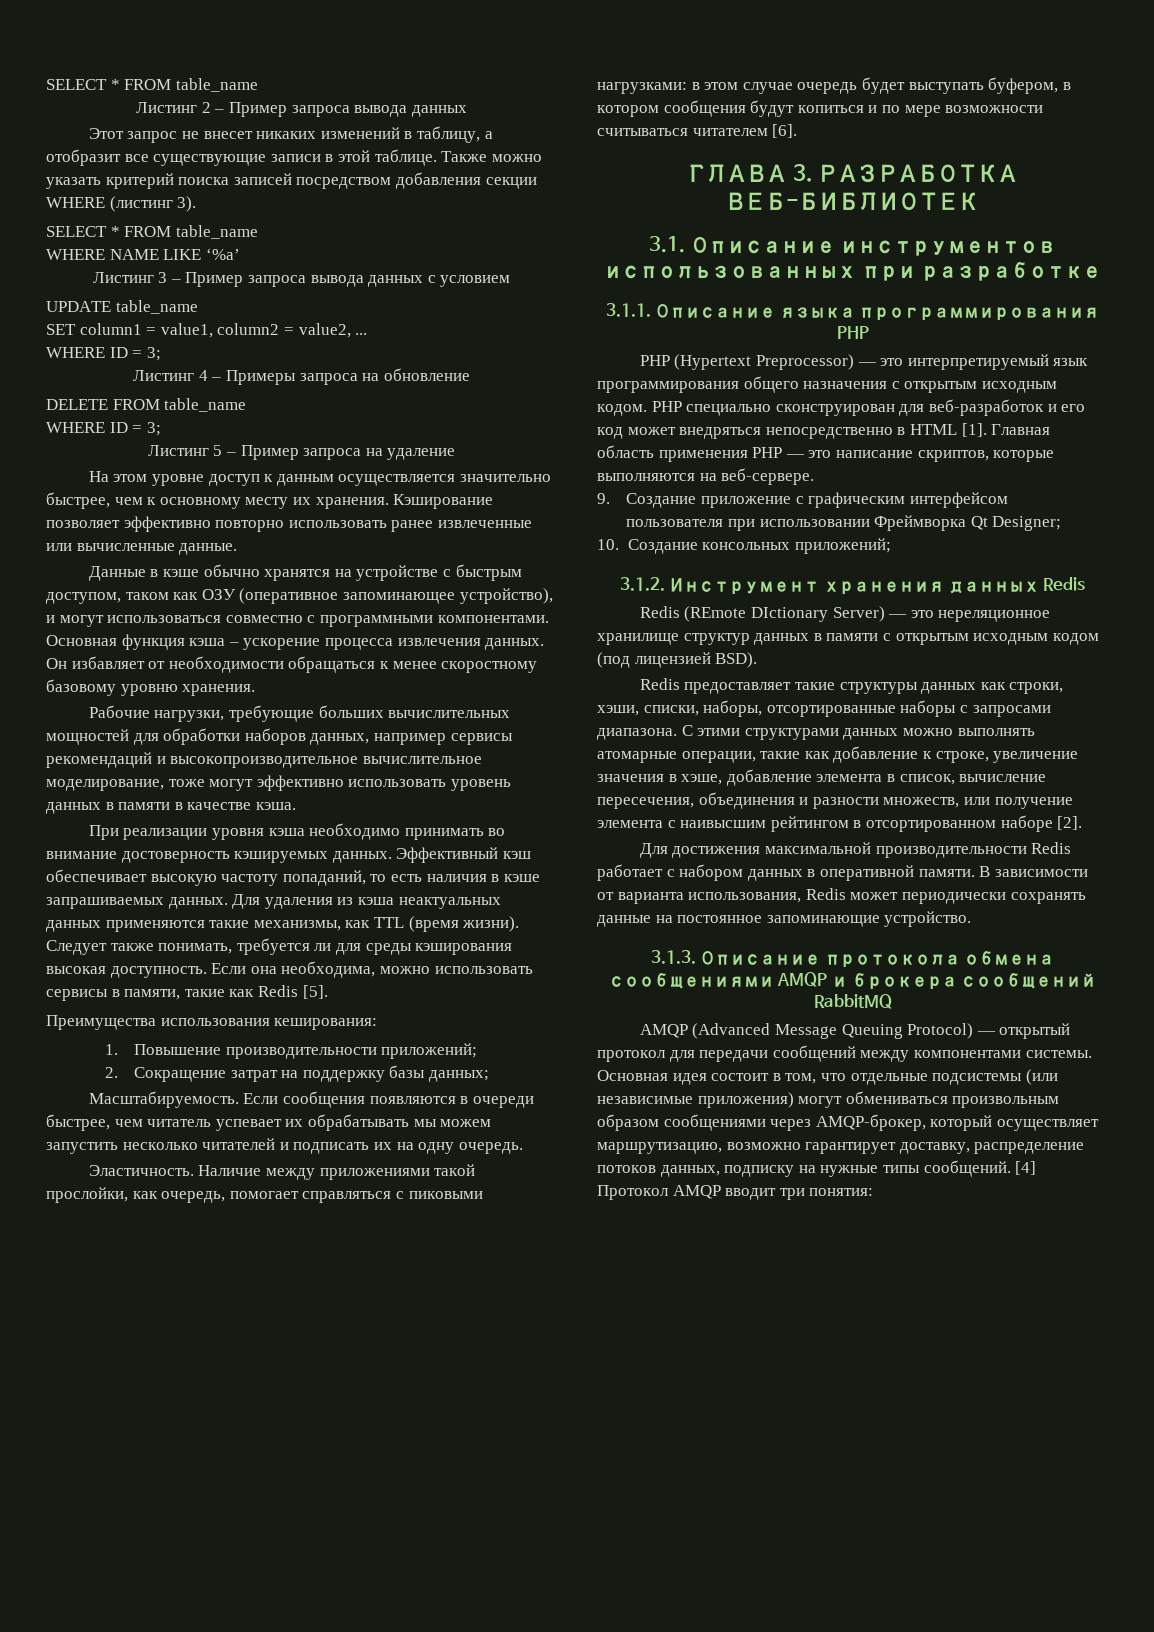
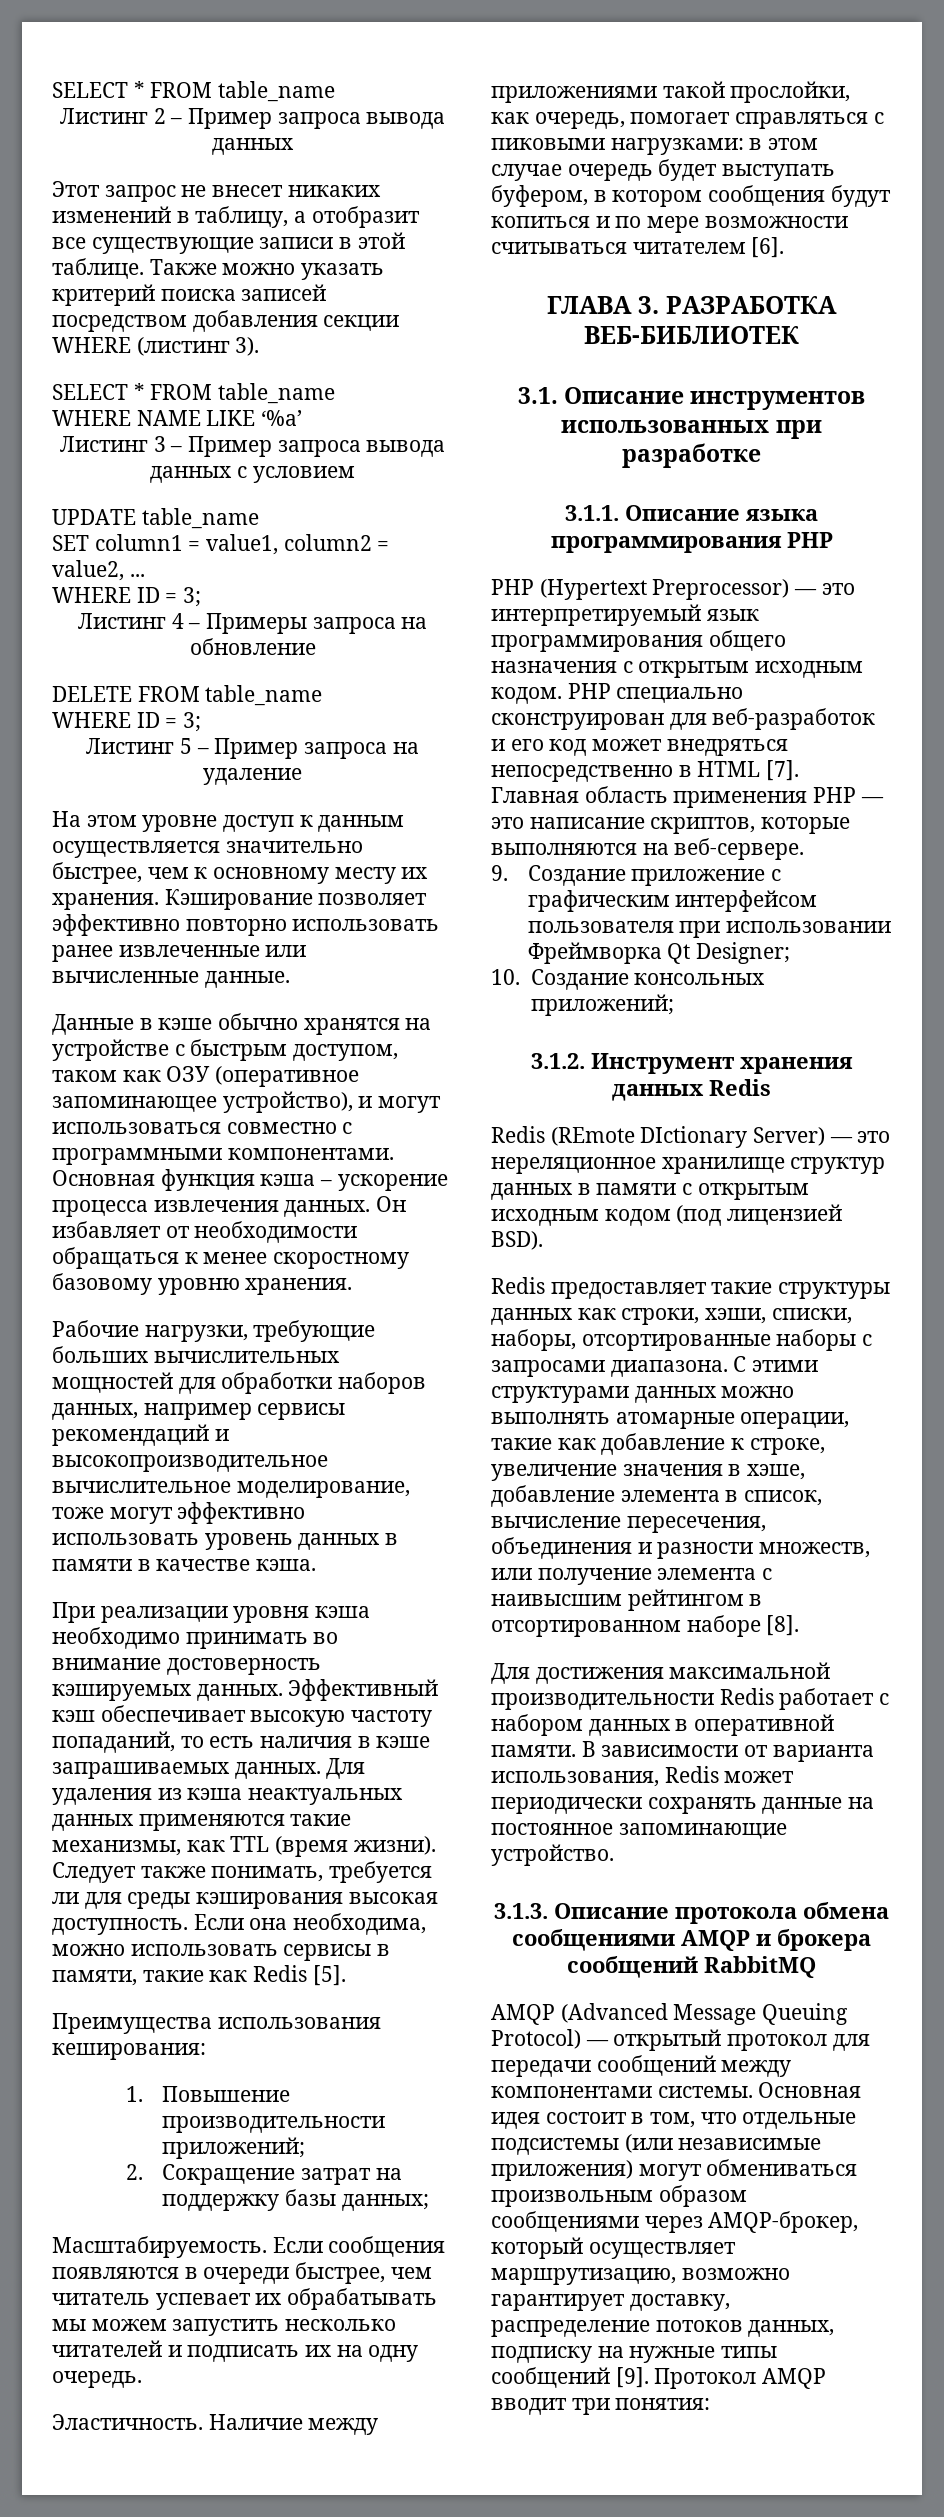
- PHP специально сконструирован для веб-разработок и его код может внедряться непосредственно в HTML [1].
+ PHP специально сконструирован для веб-разработок и его код может внедряться непосредственно в HTML [7].
- С этими структурами данных можно выполнять атомарные операции, такие как добавление к строке, увеличение значения в хэше, добавление элемента в список, вычисление пересечения, объединения и разности множеств, или получение элемента с наивысшим рейтингом в отсортированном наборе [2].
+ С этими структурами данных можно выполнять атомарные операции, такие как добавление к строке, увеличение значения в хэше, добавление элемента в список, вычисление пересечения, объединения и разности множеств, или получение элемента с наивысшим рейтингом в отсортированном наборе [8].
- Основная идея состоит в том, что отдельные подсистемы (или независимые приложения) могут обмениваться произвольным образом сообщениями через AMQP-брокер, который осуществляет маршрутизацию, возможно гарантирует доставку, распределение потоков данных, подписку на нужные типы сообщений. [4] Протокол AMQP вводит три понятия:
+ Основная идея состоит в том, что отдельные подсистемы (или независимые приложения) могут обмениваться произвольным образом сообщениями через AMQP-брокер, который осуществляет маршрутизацию, возможно гарантирует доставку, распределение потоков данных, подписку на нужные типы сообщений [9]. Протокол AMQP вводит три понятия:

